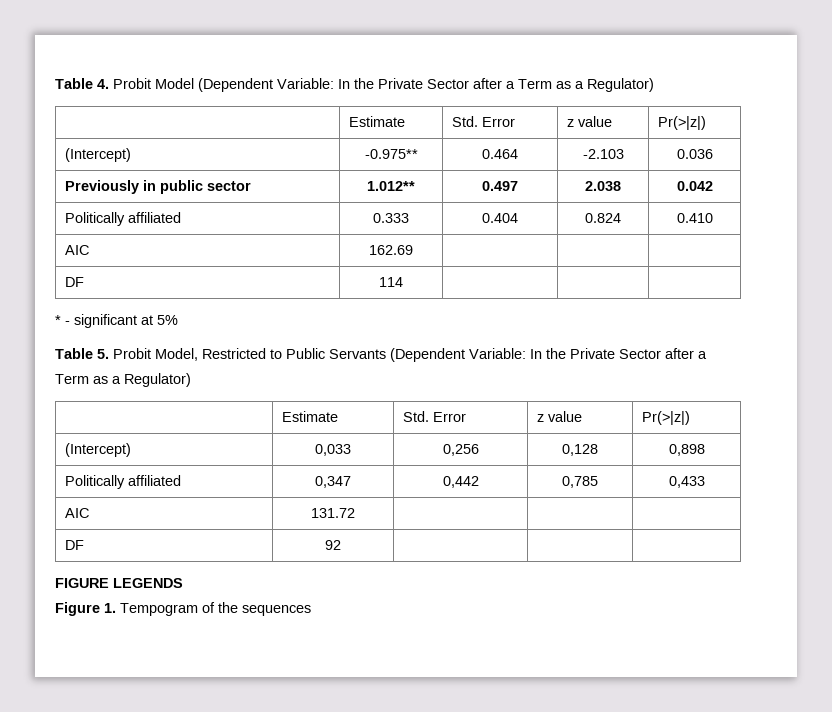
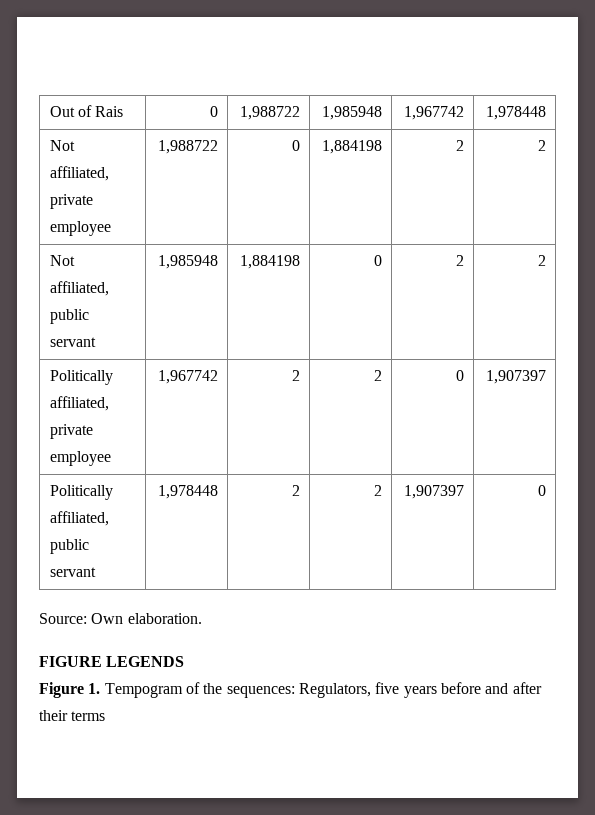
- Table 4. Probit Model (Dependent Variable: In the Private Sector after a Term as a Regulator)
- | Estimate | Std. Error | z value | Pr(>|z|)
- (Intercept) | -0.975** | 0.464 | -2.103 | 0.036
- Previously in public sector | 1.012** | 0.497 | 2.038 | 0.042
- Politically affiliated | 0.333 | 0.404 | 0.824 | 0.410
- AIC | 162.69 | | |
- DF | 114 | | |
- * - significant at 5%
- Table 5. Probit Model, Restricted to Public Servants (Dependent Variable: In the Private Sector after a Term as a Regulator)
- | Estimate | Std. Error | z value | Pr(>|z|)
- (Intercept) | 0,033 | 0,256 | 0,128 | 0,898
- Politically affiliated | 0,347 | 0,442 | 0,785 | 0,433
- AIC | 131.72 | | |
- DF | 92 | | |
+ Out of Rais | 0 | 1,988722 | 1,985948 | 1,967742 | 1,978448
+ Not affiliated, private employee | 1,988722 | 0 | 1,884198 | 2 | 2
+ Not affiliated, public servant | 1,985948 | 1,884198 | 0 | 2 | 2
+ Politically affiliated, private employee | 1,967742 | 2 | 2 | 0 | 1,907397
+ Politically affiliated, public servant | 1,978448 | 2 | 2 | 1,907397 | 0
+ Source: Own elaboration.
- Figure 1. Tempogram of the sequences
+ Figure 1. Tempogram of the sequences: Regulators, five years before and after their terms

